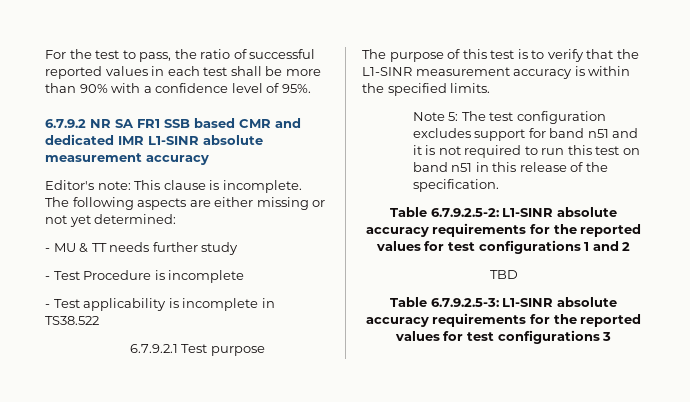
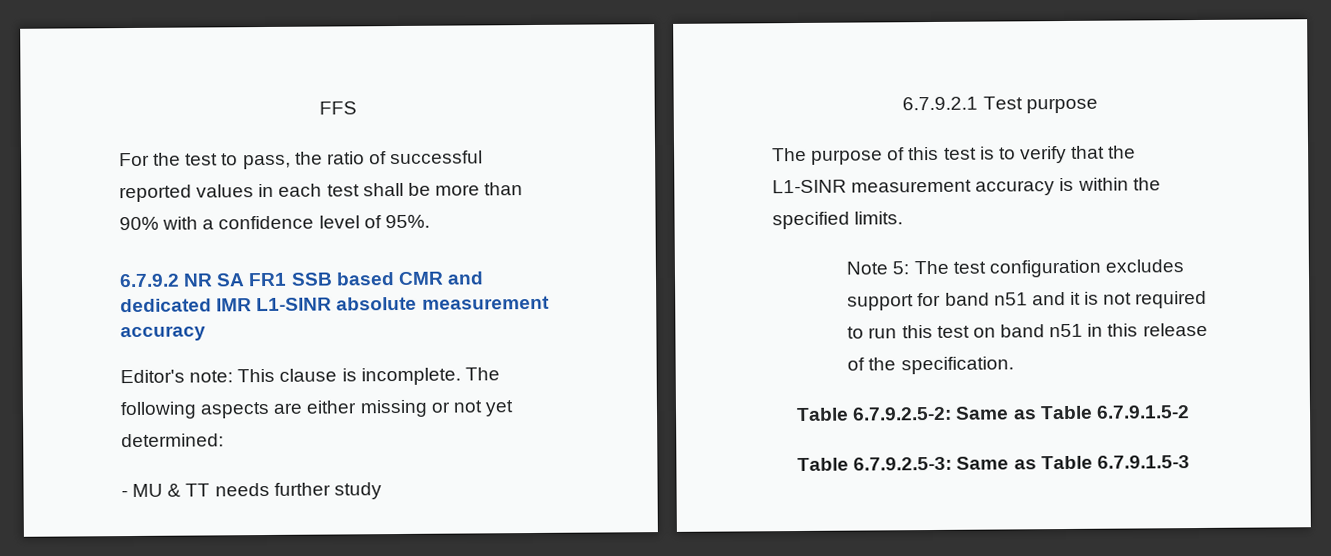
+ FFS
- - Test Procedure is incomplete
- - Test applicability is incomplete in TS38.522
- Table 6.7.9.2.5-2: L1-SINR absolute accuracy requirements for the reported values for test configurations 1 and 2
- TBD
- Table 6.7.9.2.5-3: L1-SINR absolute accuracy requirements for the reported values for test configurations 3
+ Table 6.7.9.2.5-2: Same as Table 6.7.9.1.5-2
+ Table 6.7.9.2.5-3: Same as Table 6.7.9.1.5-3

